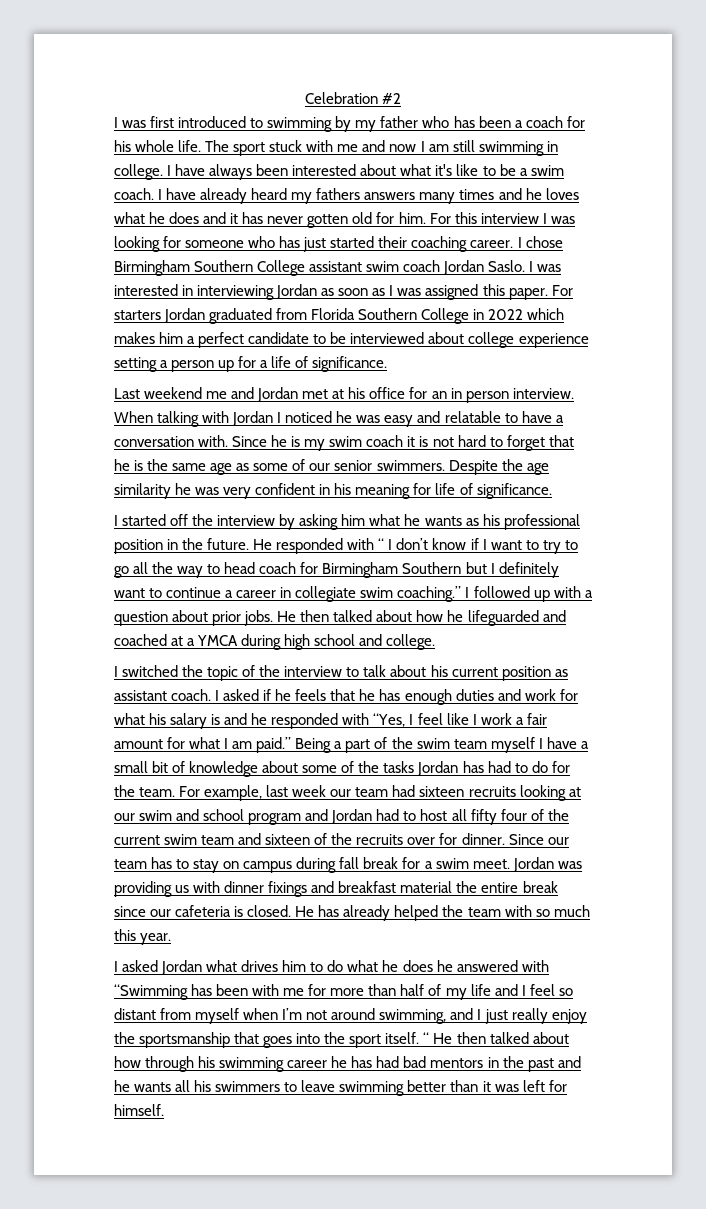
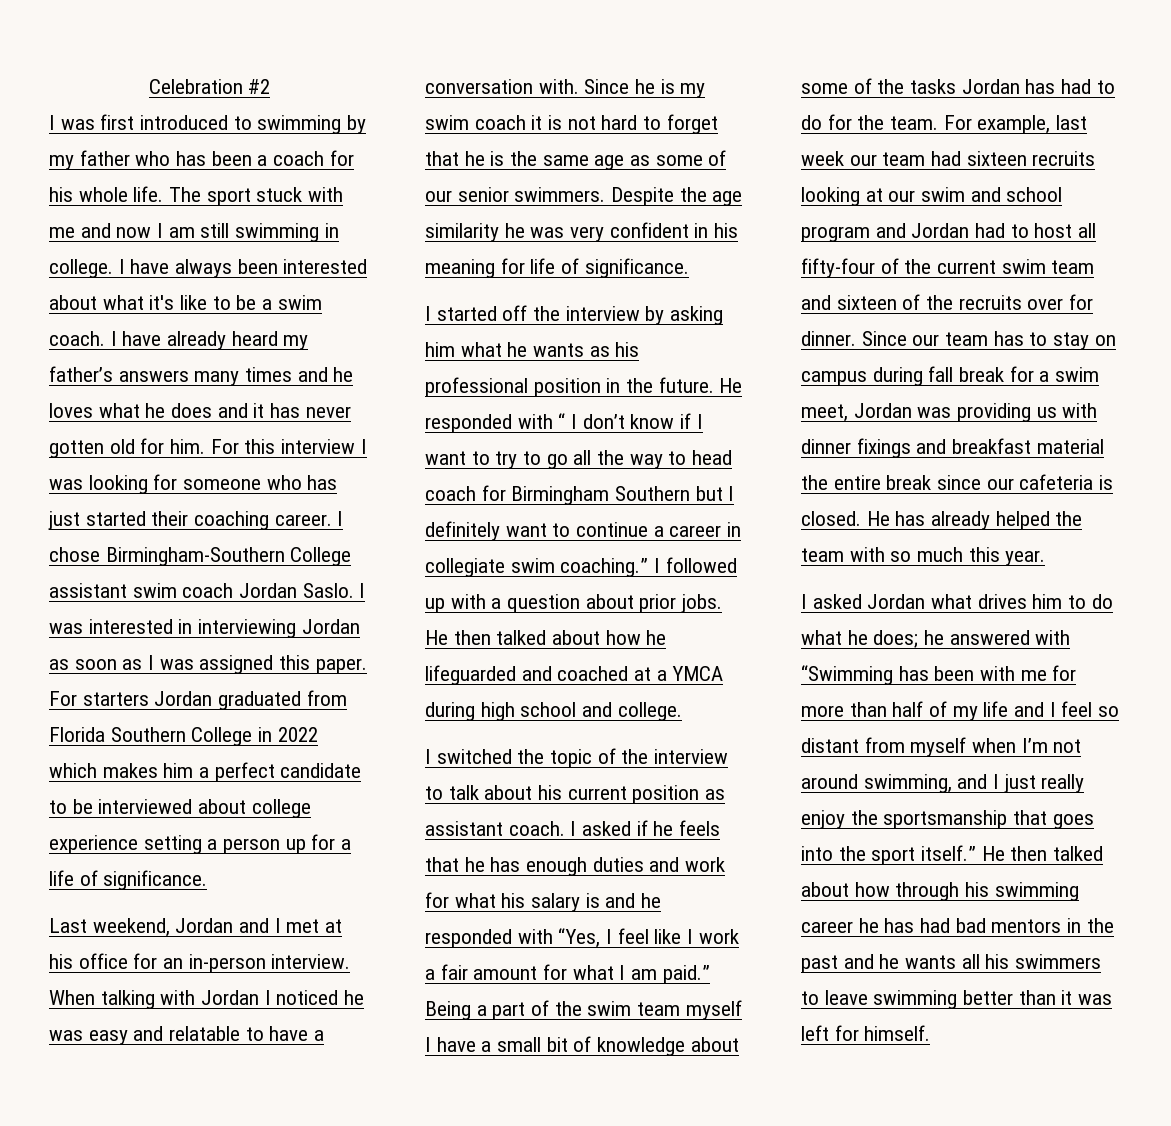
- I have already heard my fathers answers many times and he loves what he does and it has never gotten old for him.
+ I have already heard my father’s answers many times and he loves what he does and it has never gotten old for him.
- I chose Birmingham Southern College assistant swim coach Jordan Saslo.
+ I chose Birmingham-Southern College assistant swim coach Jordan Saslo.
- Last weekend me and Jordan met at his office for an in person interview.
+ Last weekend, Jordan and I met at his office for an in-person interview.
- For example, last week our team had sixteen recruits looking at our swim and school program and Jordan had to host all fifty four of the current swim team and sixteen of the recruits over for dinner.
+ For example, last week our team had sixteen recruits looking at our swim and school program and Jordan had to host all fifty-four of the current swim team and sixteen of the recruits over for dinner.
- Since our team has to stay on campus during fall break for a swim meet. Jordan was providing us with dinner fixings and breakfast material the entire break since our cafeteria is closed.
+ Since our team has to stay on campus during fall break for a swim meet, Jordan was providing us with dinner fixings and breakfast material the entire break since our cafeteria is closed.
- I asked Jordan what drives him to do what he does he answered with “Swimming has been with me for more than half of my life and I feel so distant from myself when I’m not around swimming, and I just really enjoy the sportsmanship that goes into the sport itself. “ He then talked about how through his swimming career he has had bad mentors in the past and he wants all his swimmers to leave swimming better than it was left for himself.
+ I asked Jordan what drives him to do what he does; he answered with “Swimming has been with me for more than half of my life and I feel so distant from myself when I’m not around swimming, and I just really enjoy the sportsmanship that goes into the sport itself.” He then talked about how through his swimming career he has had bad mentors in the past and he wants all his swimmers to leave swimming better than it was left for himself.

